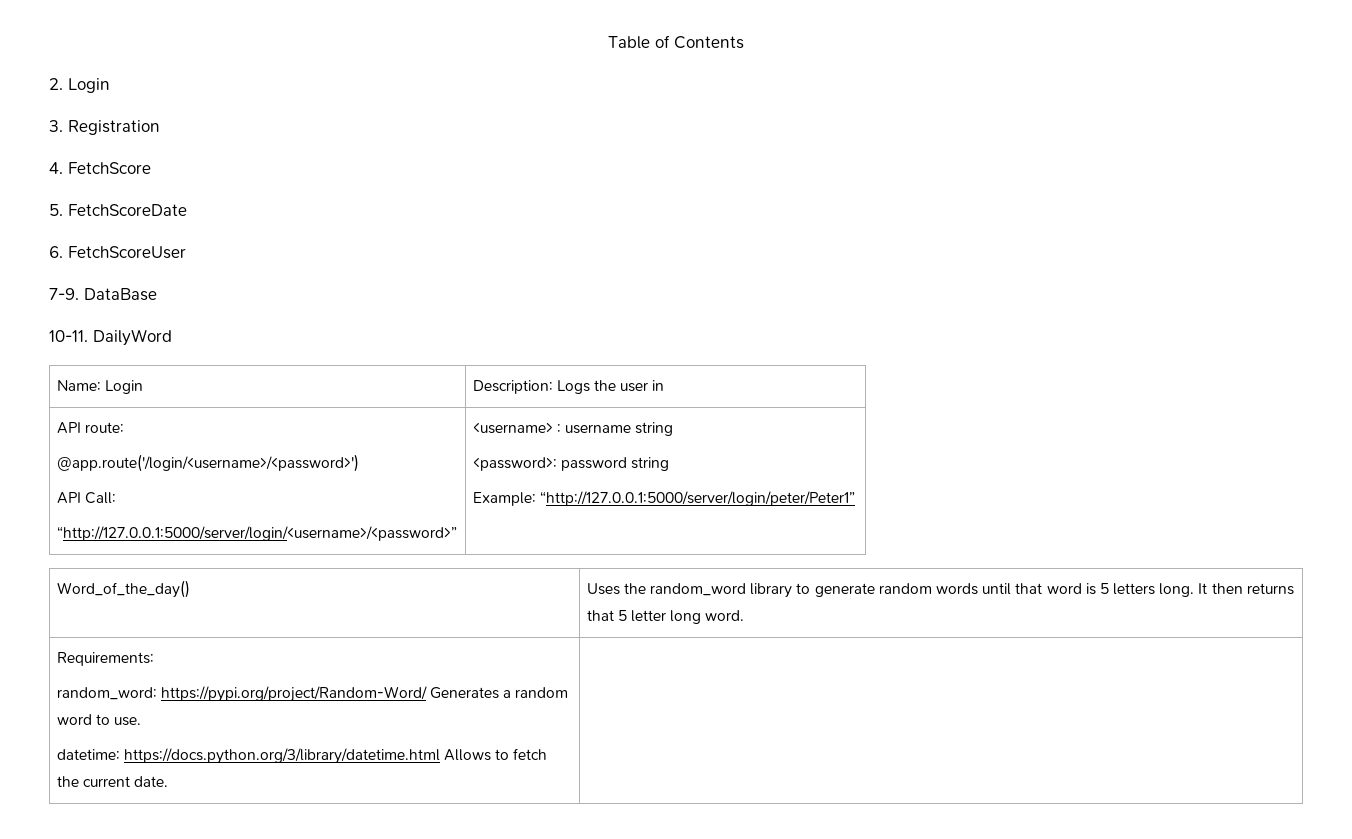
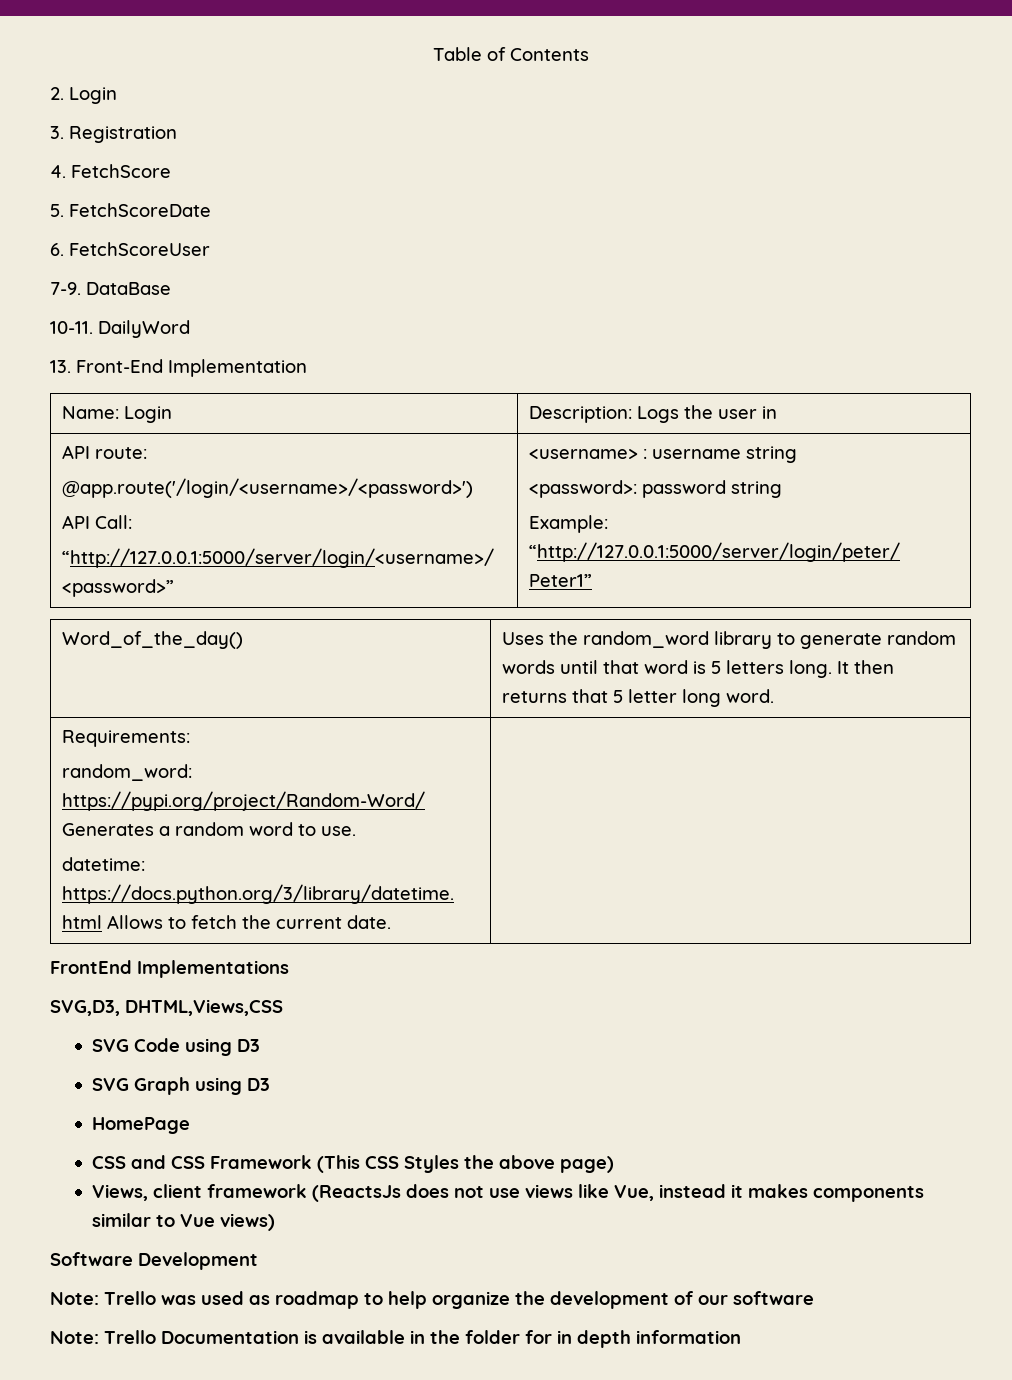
+ 13. Front-End Implementation
+ FrontEnd Implementations
+ SVG,D3, DHTML,Views,CSS
+ SVG Code using D3
+ SVG Graph using D3
+ HomePage
+ CSS and CSS Framework (This CSS Styles the above page)
+ Views, client framework (ReactsJs does not use views like Vue, instead it makes components similar to Vue views)
+ Software Development
+ Note: Trello was used as roadmap to help organize the development of our software
+ Note: Trello Documentation is available in the folder for in depth information

